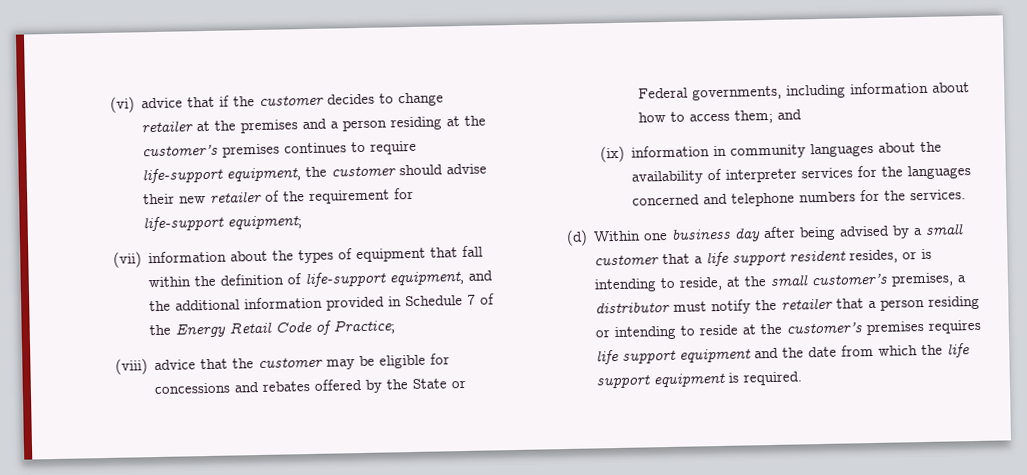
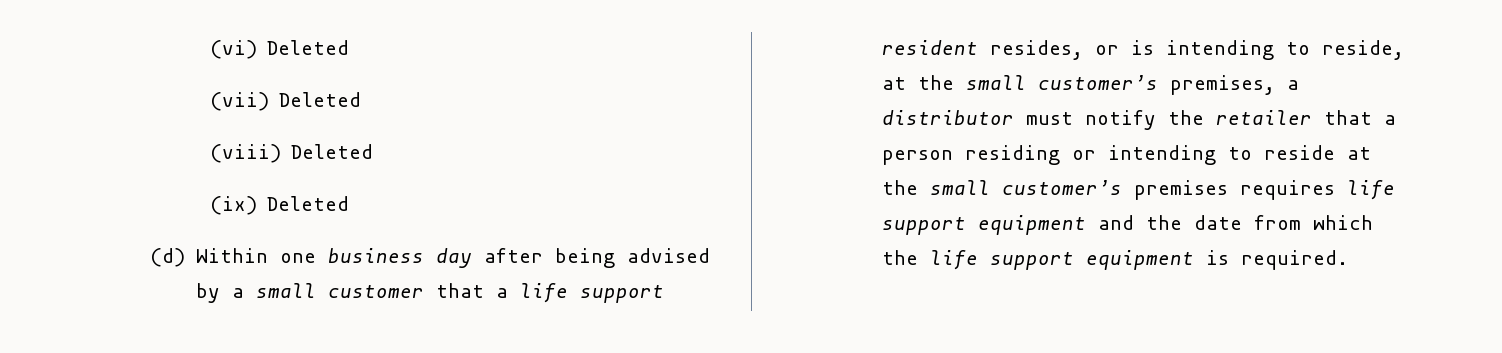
- (vi) advice that if the customer decides to change retailer at the premises and a person residing at the customer’s premises continues to require life-support equipment, the customer should advise their new retailer of the requirement for life-support equipment;
- (vii) information about the types of equipment that fall within the definition of life-support equipment, and the additional information provided in Schedule 7 of the Energy Retail Code of Practice;
- (viii) advice that the customer may be eligible for concessions and rebates offered by the State or Federal governments, including information about how to access them; and
- (ix) information in community languages about the availability of interpreter services for the languages concerned and telephone numbers for the services.
+ (vi) Deleted
+ (vii) Deleted
+ (viii) Deleted
+ (ix) Deleted
- (d) Within one business day after being advised by a small customer that a life support resident resides, or is intending to reside, at the small customer’s premises, a distributor must notify the retailer that a person residing or intending to reside at the customer’s premises requires life support equipment and the date from which the life support equipment is required.
+ (d) Within one business day after being advised by a small customer that a life support resident resides, or is intending to reside, at the small customer’s premises, a distributor must notify the retailer that a person residing or intending to reside at the small customer’s premises requires life support equipment and the date from which the life support equipment is required.

